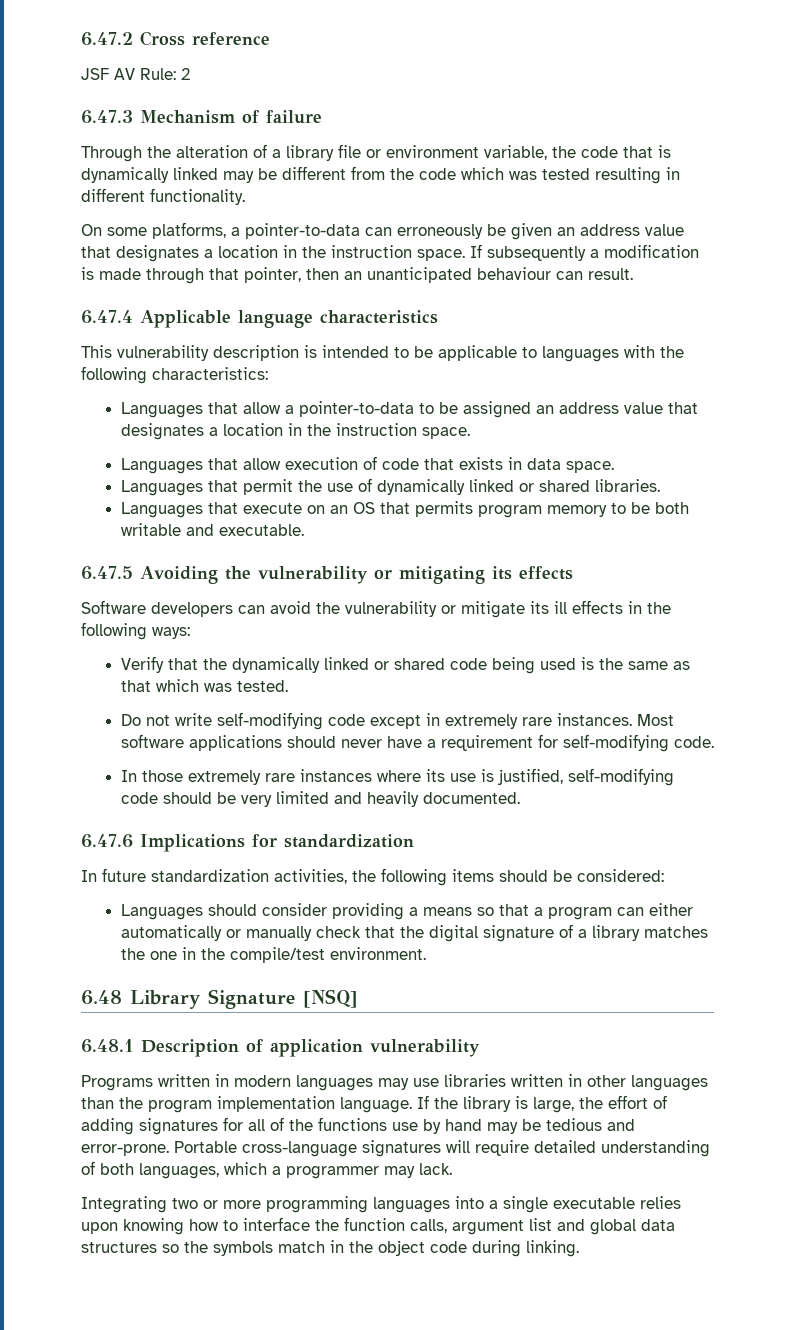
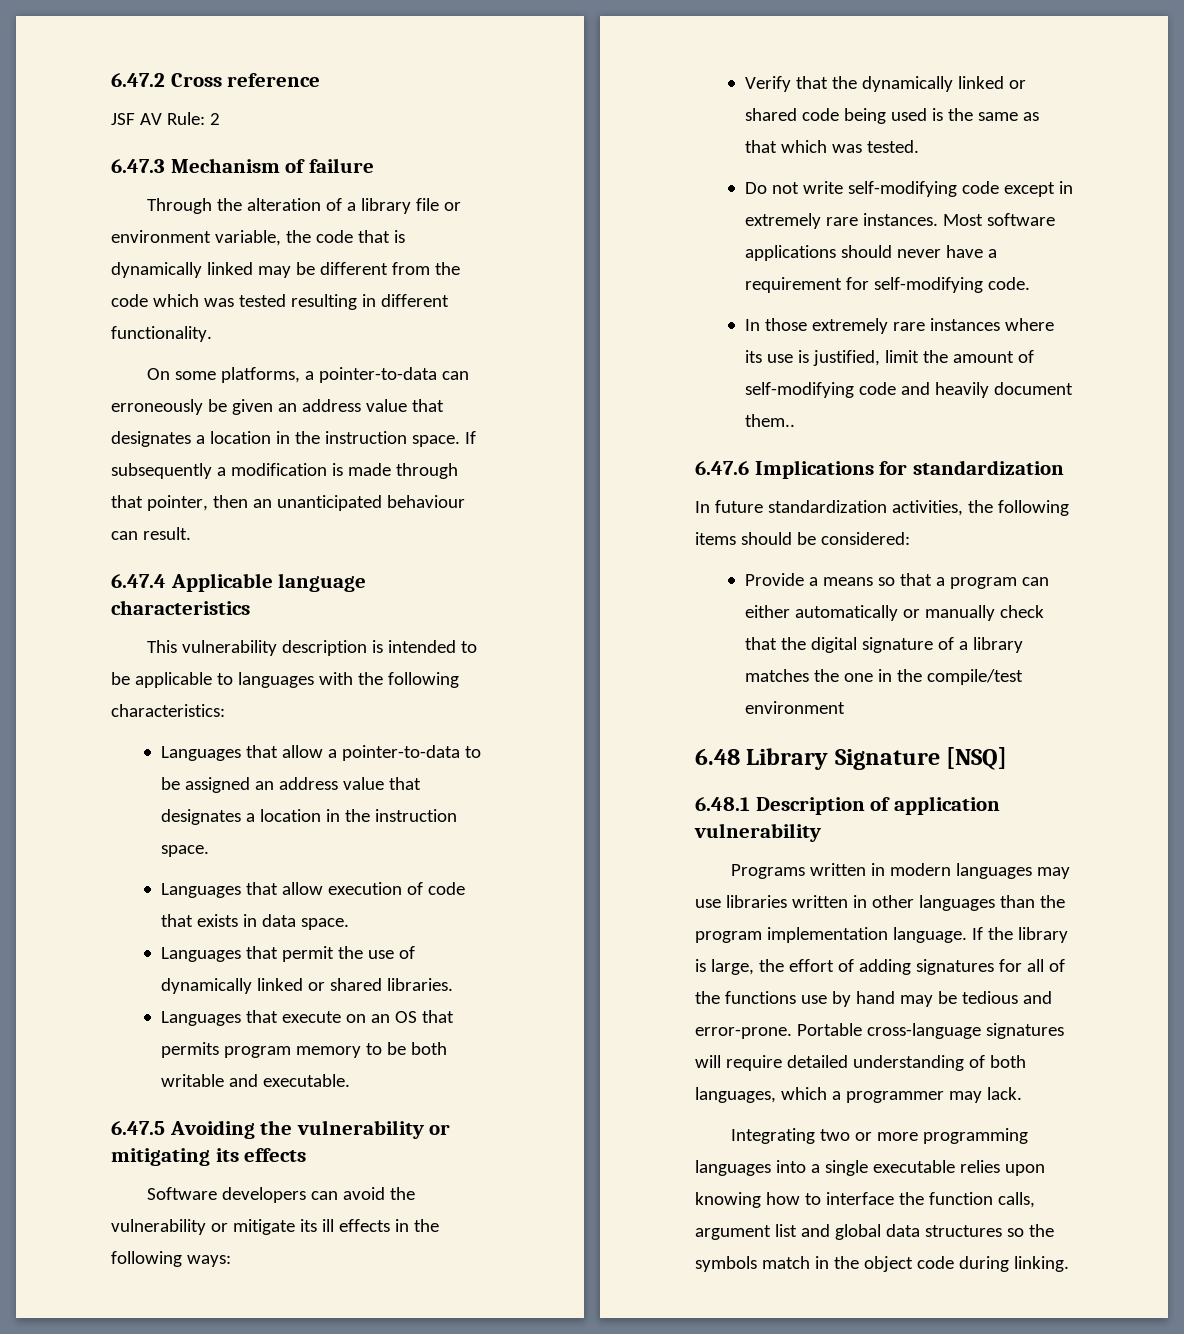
- In those extremely rare instances where its use is justified, self-modifying code should be very limited and heavily documented.
+ In those extremely rare instances where its use is justified, limit the amount of self-modifying code and heavily document them..
- Languages should consider providing a means so that a program can either automatically or manually check that the digital signature of a library matches the one in the compile/test environment.
+ Provide a means so that a program can either automatically or manually check that the digital signature of a library matches the one in the compile/test environment

